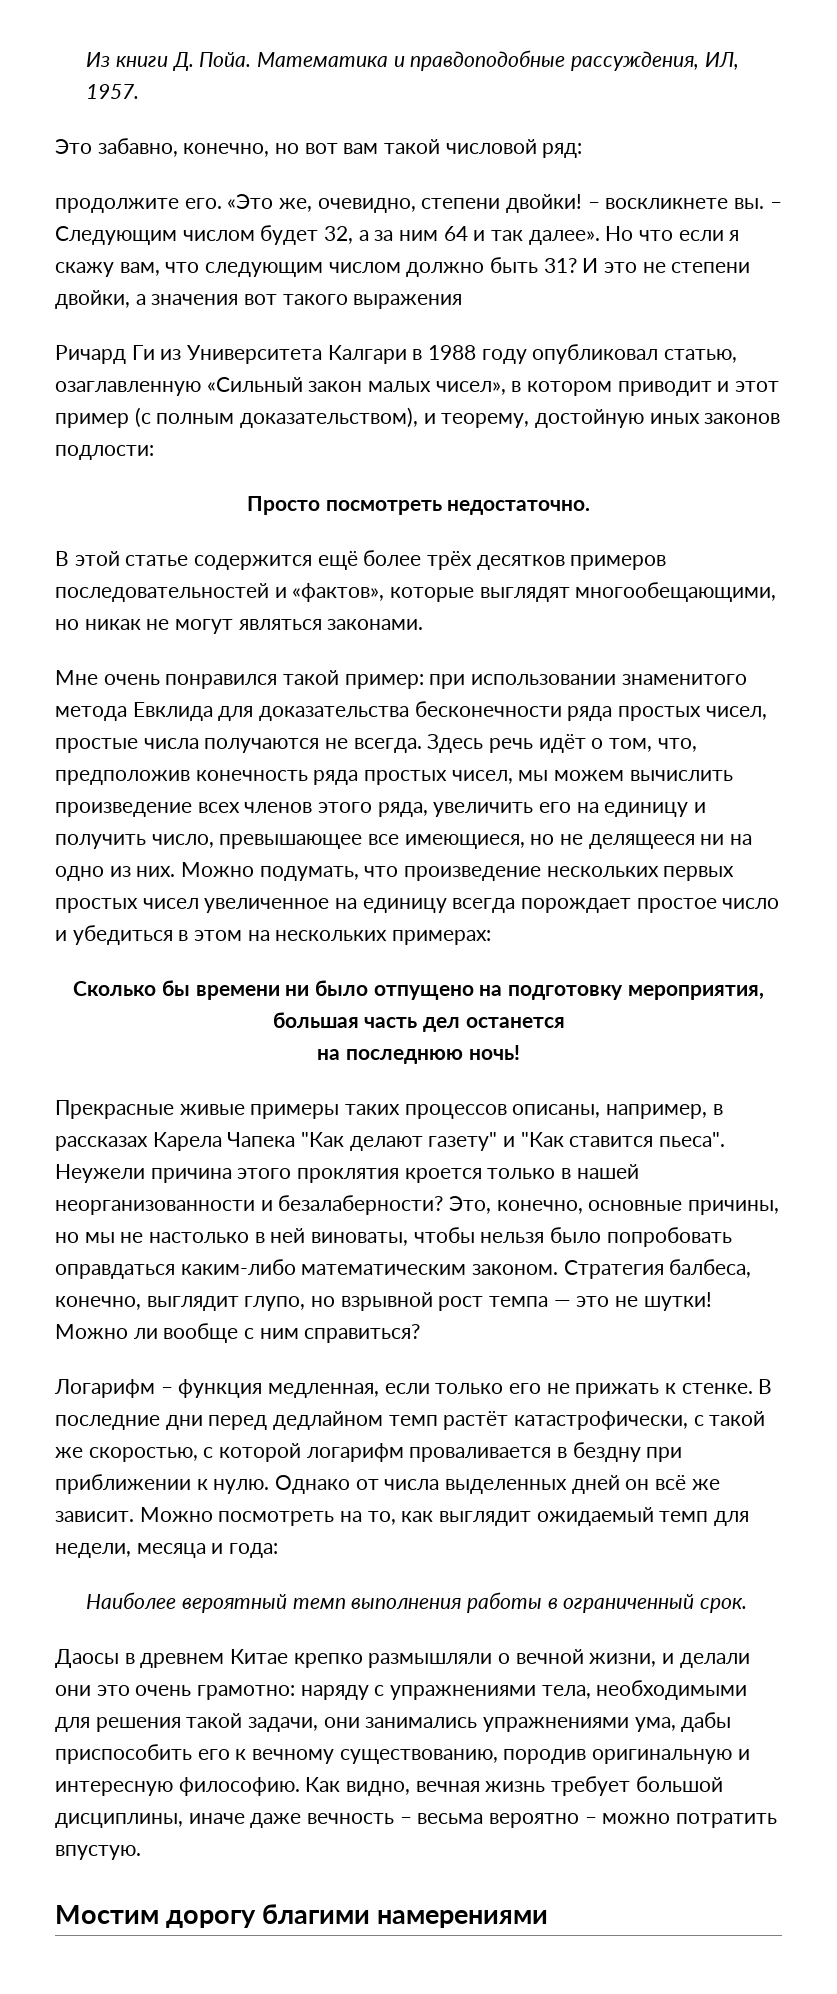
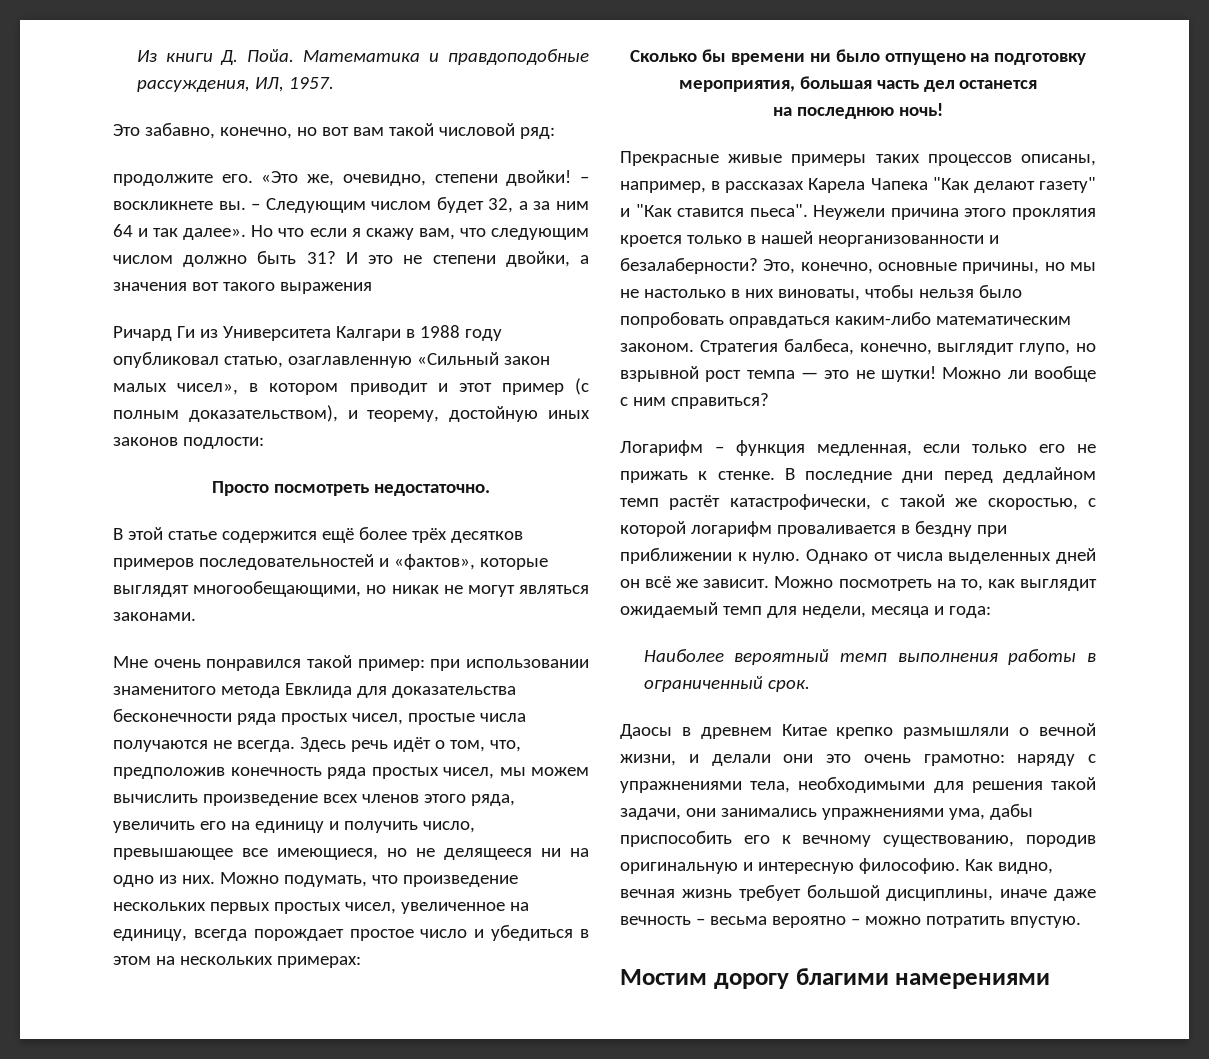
- Можно подумать, что произведение нескольких первых простых чисел увеличенное на единицу всегда порождает простое число и убедиться в этом на нескольких примерах:
+ Можно подумать, что произведение нескольких первых простых чисел, увеличенное на единицу, всегда порождает простое число и убедиться в этом на нескольких примерах:
- Это, конечно, основные причины, но мы не настолько в ней виноваты, чтобы нельзя было попробовать оправдаться каким-либо математическим законом.
+ Это, конечно, основные причины, но мы не настолько в них виноваты, чтобы нельзя было попробовать оправдаться каким-либо математическим законом.

